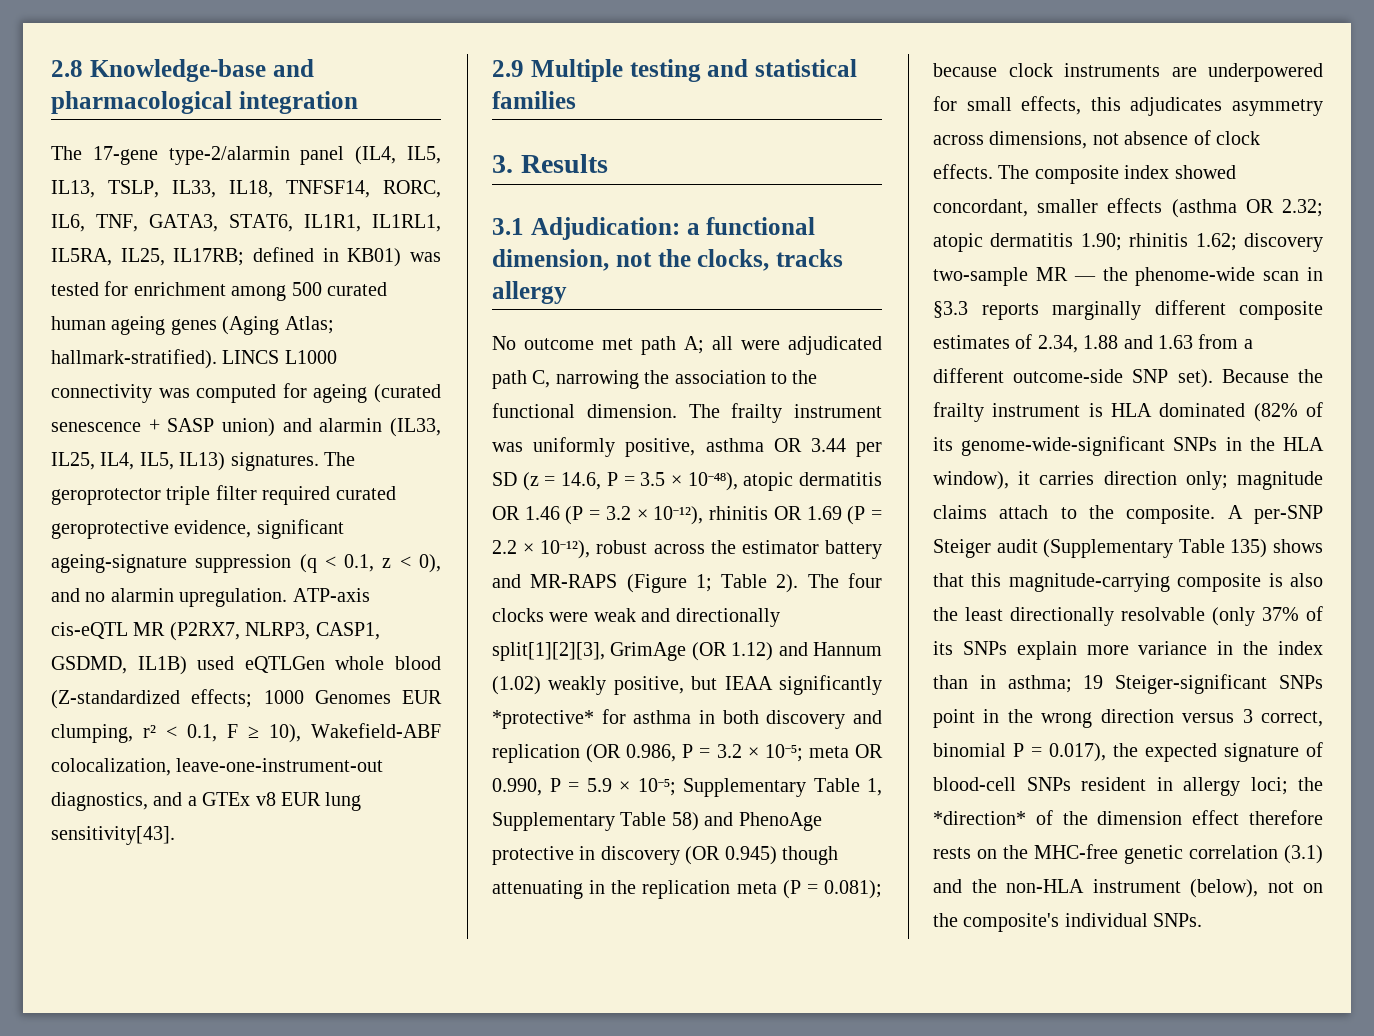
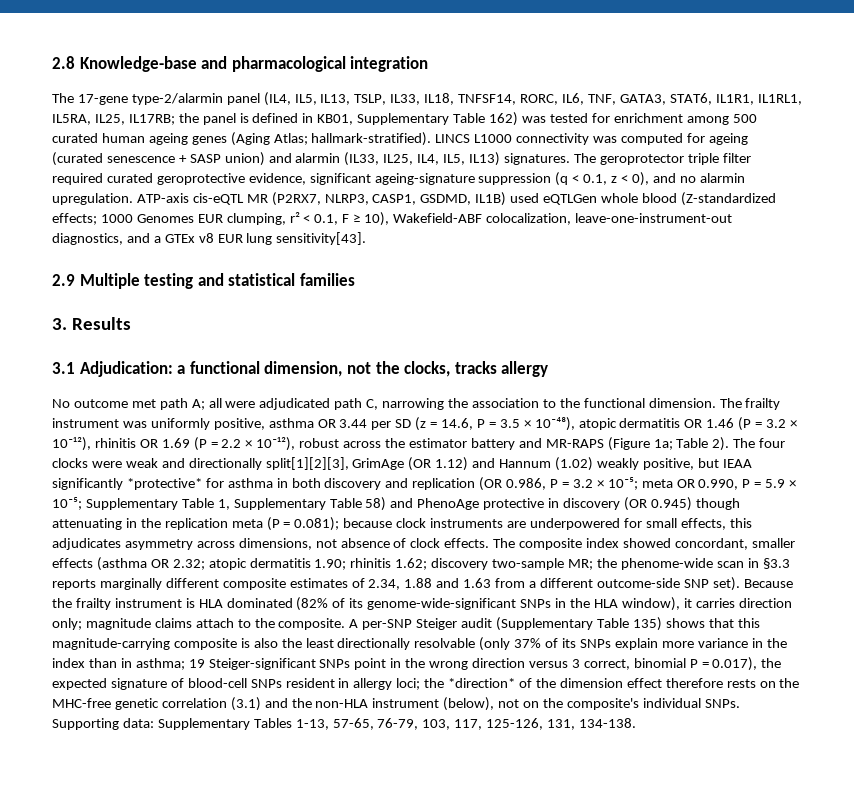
- The 17-gene type-2/alarmin panel (IL4, IL5, IL13, TSLP, IL33, IL18, TNFSF14, RORC, IL6, TNF, GATA3, STAT6, IL1R1, IL1RL1, IL5RA, IL25, IL17RB; defined in KB01) was tested for enrichment among 500 curated human ageing genes (Aging Atlas; hallmark-stratified).
+ The 17-gene type-2/alarmin panel (IL4, IL5, IL13, TSLP, IL33, IL18, TNFSF14, RORC, IL6, TNF, GATA3, STAT6, IL1R1, IL1RL1, IL5RA, IL25, IL17RB; the panel is defined in KB01, Supplementary Table 162) was tested for enrichment among 500 curated human ageing genes (Aging Atlas; hallmark-stratified).
- The frailty instrument was uniformly positive, asthma OR 3.44 per SD (z = 14.6, P = 3.5 × 10⁻⁴⁸), atopic dermatitis OR 1.46 (P = 3.2 × 10⁻¹²), rhinitis OR 1.69 (P = 2.2 × 10⁻¹²), robust across the estimator battery and MR-RAPS (Figure 1; Table 2).
+ The frailty instrument was uniformly positive, asthma OR 3.44 per SD (z = 14.6, P = 3.5 × 10⁻⁴⁸), atopic dermatitis OR 1.46 (P = 3.2 × 10⁻¹²), rhinitis OR 1.69 (P = 2.2 × 10⁻¹²), robust across the estimator battery and MR-RAPS (Figure 1a; Table 2).
- The composite index showed concordant, smaller effects (asthma OR 2.32; atopic dermatitis 1.90; rhinitis 1.62; discovery two-sample MR — the phenome-wide scan in §3.3 reports marginally different composite estimates of 2.34, 1.88 and 1.63 from a different outcome-side SNP set).
+ The composite index showed concordant, smaller effects (asthma OR 2.32; atopic dermatitis 1.90; rhinitis 1.62; discovery two-sample MR; the phenome-wide scan in §3.3 reports marginally different composite estimates of 2.34, 1.88 and 1.63 from a different outcome-side SNP set).
+ Supporting data: Supplementary Tables 1-13, 57-65, 76-79, 103, 117, 125-126, 131, 134-138.

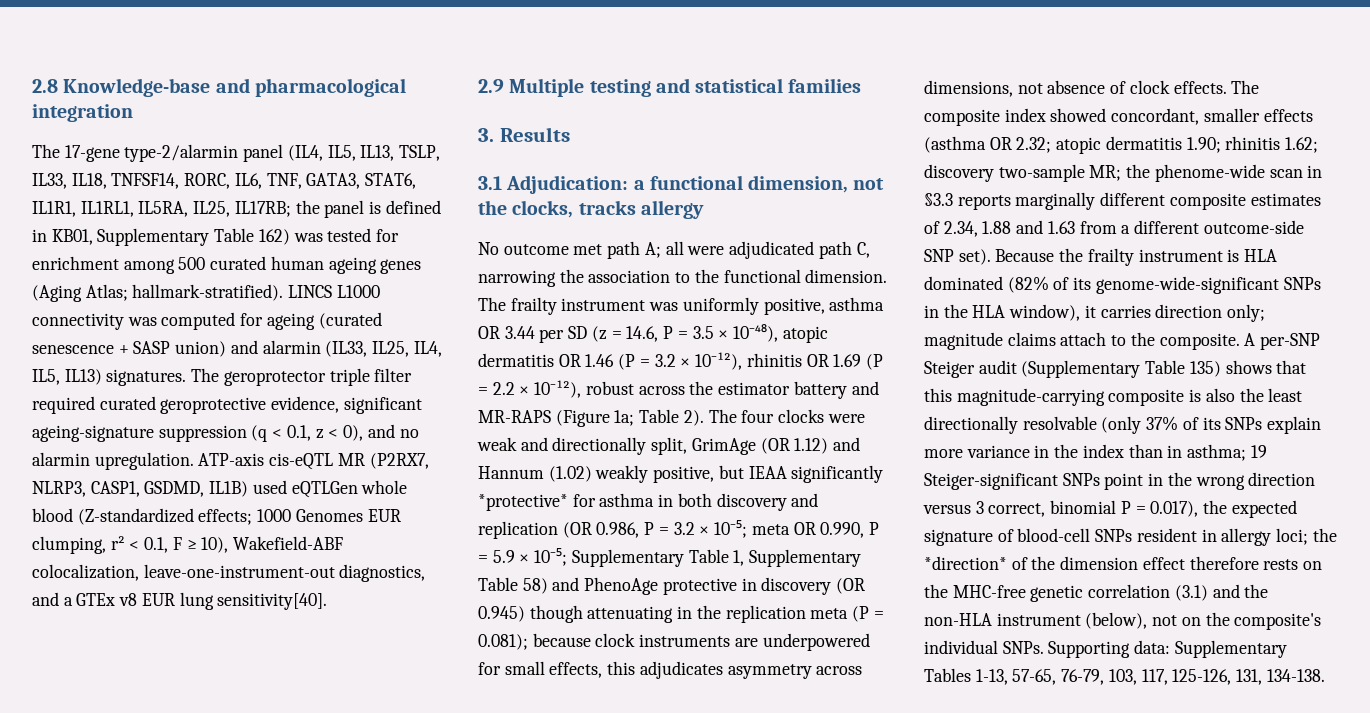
- ATP-axis cis-eQTL MR (P2RX7, NLRP3, CASP1, GSDMD, IL1B) used eQTLGen whole blood (Z-standardized effects; 1000 Genomes EUR clumping, r² < 0.1, F ≥ 10), Wakefield-ABF colocalization, leave-one-instrument-out diagnostics, and a GTEx v8 EUR lung sensitivity[43].
+ ATP-axis cis-eQTL MR (P2RX7, NLRP3, CASP1, GSDMD, IL1B) used eQTLGen whole blood (Z-standardized effects; 1000 Genomes EUR clumping, r² < 0.1, F ≥ 10), Wakefield-ABF colocalization, leave-one-instrument-out diagnostics, and a GTEx v8 EUR lung sensitivity[40].
- The four clocks were weak and directionally split[1][2][3], GrimAge (OR 1.12) and Hannum (1.02) weakly positive, but IEAA significantly *protective* for asthma in both discovery and replication (OR 0.986, P = 3.2 × 10⁻⁵;
+ The four clocks were weak and directionally split, GrimAge (OR 1.12) and Hannum (1.02) weakly positive, but IEAA significantly *protective* for asthma in both discovery and replication (OR 0.986, P = 3.2 × 10⁻⁵;

